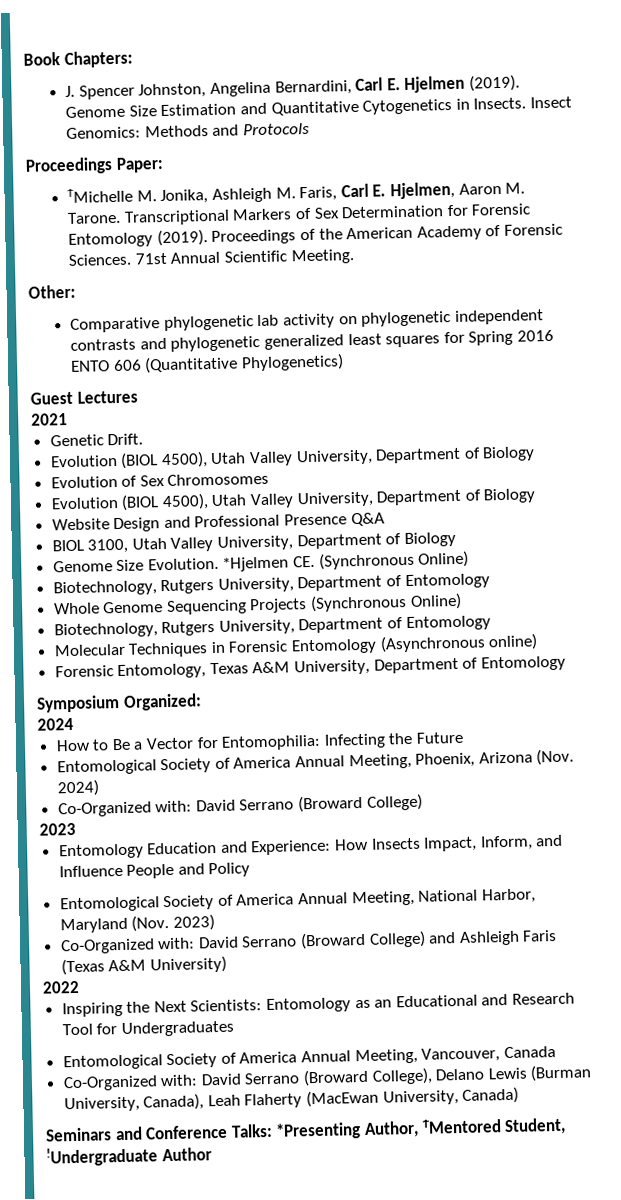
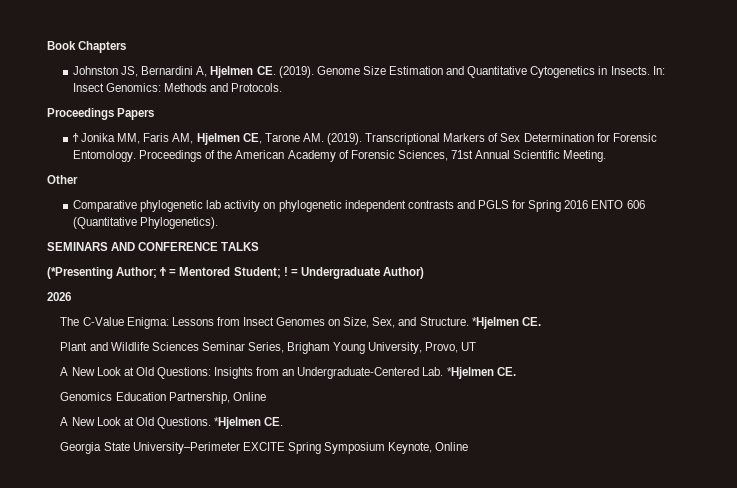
- Book Chapters:
- J. Spencer Johnston, Angelina Bernardini, Carl E. Hjelmen (2019).
+ Book Chapters
+ Johnston JS, Bernardini A, Hjelmen CE. (2019).
- Insect Genomics: Methods and Protocols
- Proceedings Paper:
- ϮMichelle M. Jonika, Ashleigh M. Faris, Carl E. Hjelmen, Aaron M. Tarone.
+ In: Insect Genomics: Methods and Protocols.
+ Proceedings Papers
+ Ϯ Jonika MM, Faris AM, Hjelmen CE, Tarone AM. (2019).
- Transcriptional Markers of Sex Determination for Forensic Entomology (2019).
+ Transcriptional Markers of Sex Determination for Forensic Entomology.
- Proceedings of the American Academy of Forensic Sciences. 71st Annual Scientific Meeting.
+ Proceedings of the American Academy of Forensic Sciences, 71st Annual Scientific Meeting.
- Other:
+ Other
- Comparative phylogenetic lab activity on phylogenetic independent contrasts and phylogenetic generalized least squares for Spring 2016 ENTO 606 (Quantitative Phylogenetics)
- Guest Lectures
- 2021
- Genetic Drift.
- Evolution (BIOL 4500), Utah Valley University, Department of Biology
- Evolution of Sex Chromosomes
- Evolution (BIOL 4500), Utah Valley University, Department of Biology
- Website Design and Professional Presence Q&A
- BIOL 3100, Utah Valley University, Department of Biology
- Genome Size Evolution. *Hjelmen CE. (Synchronous Online)
- Biotechnology, Rutgers University, Department of Entomology
- Whole Genome Sequencing Projects (Synchronous Online)
- Biotechnology, Rutgers University, Department of Entomology
- Molecular Techniques in Forensic Entomology (Asynchronous online)
- Forensic Entomology, Texas A&M University, Department of Entomology
- Symposium Organized:
- 2024
- How to Be a Vector for Entomophilia: Infecting the Future
- Entomological Society of America Annual Meeting, Phoenix, Arizona (Nov. 2024)
- Co-Organized with: David Serrano (Broward College)
- 2023
- Entomology Education and Experience: How Insects Impact, Inform, and Influence People and Policy
- Entomological Society of America Annual Meeting, National Harbor, Maryland (Nov. 2023)
- Co-Organized with: David Serrano (Broward College) and Ashleigh Faris (Texas A&M University)
- 2022
- Inspiring the Next Scientists: Entomology as an Educational and Research Tool for Undergraduates
- Entomological Society of America Annual Meeting, Vancouver, Canada
- Co-Organized with: David Serrano (Broward College), Delano Lewis (Burman University, Canada), Leah Flaherty (MacEwan University, Canada)
- Seminars and Conference Talks: *Presenting Author, ϮMentored Student, !Undergraduate Author
+ Comparative phylogenetic lab activity on phylogenetic independent contrasts and PGLS for Spring 2016 ENTO 606 (Quantitative Phylogenetics).
+ SEMINARS AND CONFERENCE TALKS
+ (*Presenting Author; Ϯ = Mentored Student; ! = Undergraduate Author)
+ 2026
+ The C-Value Enigma: Lessons from Insect Genomes on Size, Sex, and Structure. *Hjelmen CE.
+ Plant and Wildlife Sciences Seminar Series, Brigham Young University, Provo, UT
+ A New Look at Old Questions: Insights from an Undergraduate-Centered Lab. *Hjelmen CE.
+ Genomics Education Partnership, Online
+ A New Look at Old Questions. *Hjelmen CE.
+ Georgia State University–Perimeter EXCITE Spring Symposium Keynote, Online

